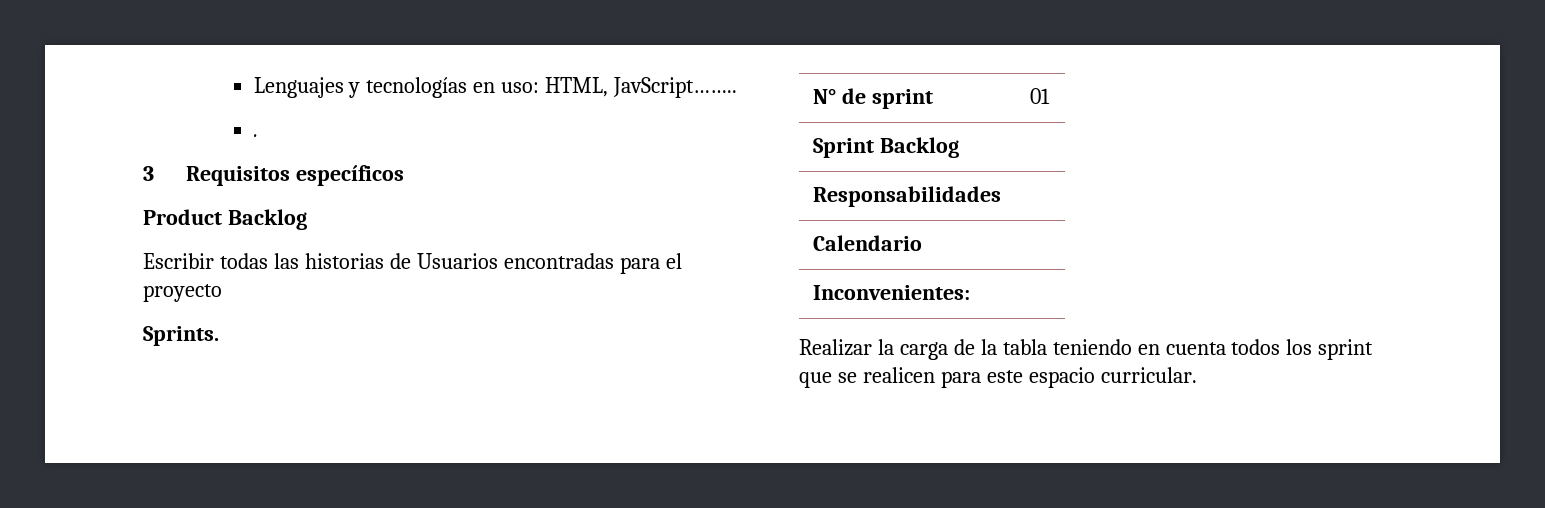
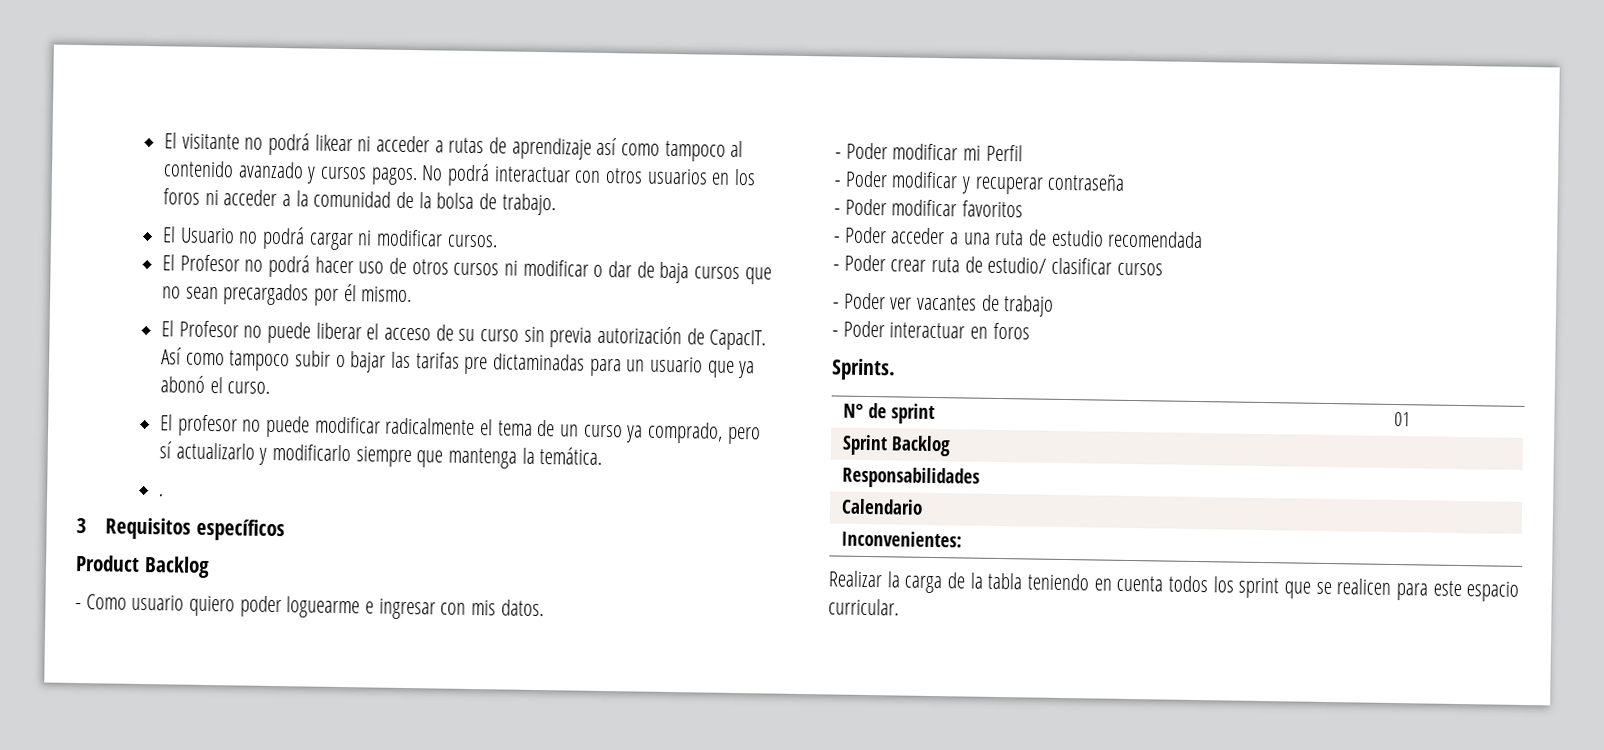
- Lenguajes y tecnologías en uso: HTML, JavScript……..
+ El visitante no podrá likear ni acceder a rutas de aprendizaje así como tampoco al contenido avanzado y cursos pagos. No podrá interactuar con otros usuarios en los foros ni acceder a la comunidad de la bolsa de trabajo.
+ El Usuario no podrá cargar ni modificar cursos.
+ El Profesor no podrá hacer uso de otros cursos ni modificar o dar de baja cursos que no sean precargados por él mismo.
+ El Profesor no puede liberar el acceso de su curso sin previa autorización de CapacIT. Así como tampoco subir o bajar las tarifas pre dictaminadas para un usuario que ya abonó el curso.
+ El profesor no puede modificar radicalmente el tema de un curso ya comprado, pero sí actualizarlo y modificarlo siempre que mantenga la temática.
- Escribir todas las historias de Usuarios encontradas para el proyecto
+ - Como usuario quiero poder loguearme e ingresar con mis datos.
+ - Poder modificar mi Perfil
+ - Poder modificar y recuperar contraseña
+ - Poder modificar favoritos
+ - Poder acceder a una ruta de estudio recomendada
+ - Poder crear ruta de estudio/ clasificar cursos
+ - Poder ver vacantes de trabajo
+ - Poder interactuar en foros

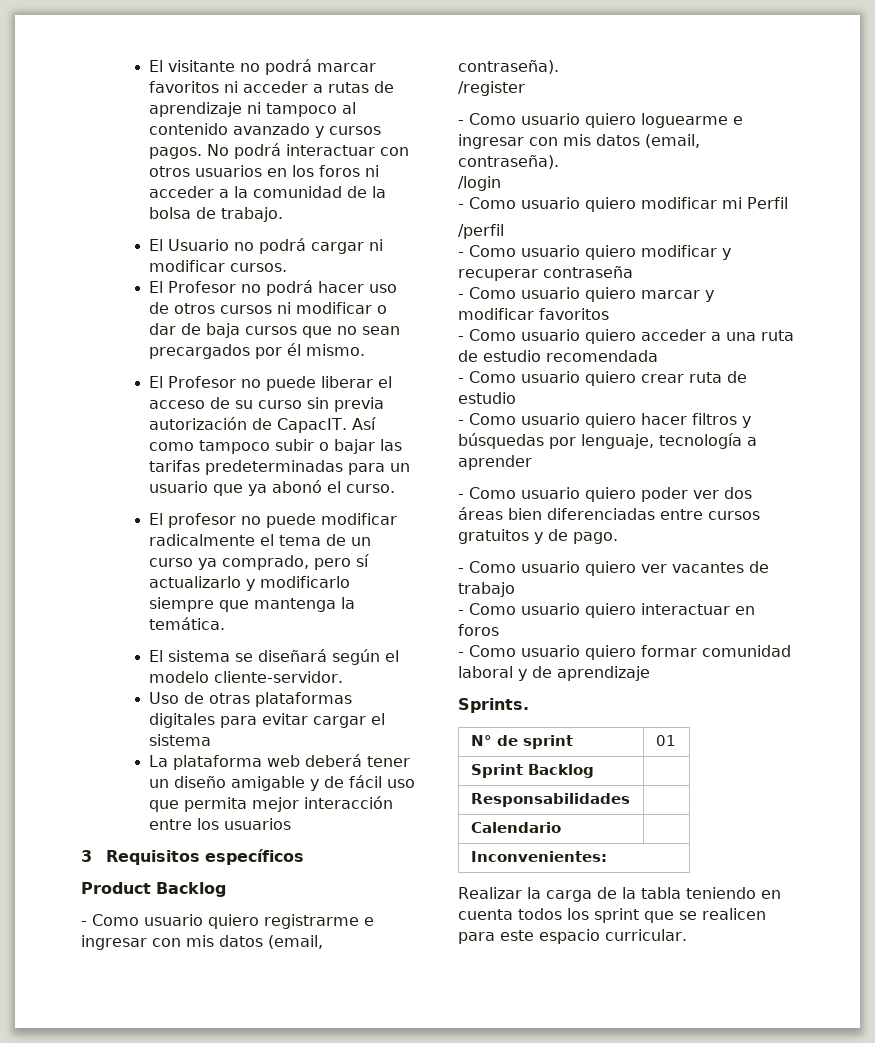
- El visitante no podrá likear ni acceder a rutas de aprendizaje así como tampoco al contenido avanzado y cursos pagos.
+ El visitante no podrá marcar favoritos ni acceder a rutas de aprendizaje ni tampoco al contenido avanzado y cursos pagos.
- Así como tampoco subir o bajar las tarifas pre dictaminadas para un usuario que ya abonó el curso.
+ Así como tampoco subir o bajar las tarifas predeterminadas para un usuario que ya abonó el curso.
- .
+ El sistema se diseñará según el modelo cliente-servidor.
+ Uso de otras plataformas digitales para evitar cargar el sistema
+ La plataforma web deberá tener un diseño amigable y de fácil uso que permita mejor interacción entre los usuarios
- - Como usuario quiero poder loguearme e ingresar con mis datos.
- - Poder modificar mi Perfil
+ - Como usuario quiero registrarme e ingresar con mis datos (email, contraseña).
+ /register
+ - Como usuario quiero loguearme e ingresar con mis datos (email, contraseña).
+ /login
+ - Como usuario quiero modificar mi Perfil
- - Poder modificar y recuperar contraseña
+ /perfil
+ - Como usuario quiero modificar y recuperar contraseña
- - Poder modificar favoritos
+ - Como usuario quiero marcar y modificar favoritos
- - Poder acceder a una ruta de estudio recomendada
+ - Como usuario quiero acceder a una ruta de estudio recomendada
- - Poder crear ruta de estudio/ clasificar cursos
- - Poder ver vacantes de trabajo
+ - Como usuario quiero crear ruta de estudio
+ - Como usuario quiero hacer filtros y búsquedas por lenguaje, tecnología a aprender
+ - Como usuario quiero poder ver dos áreas bien diferenciadas entre cursos gratuitos y de pago.
+ - Como usuario quiero ver vacantes de trabajo
- - Poder interactuar en foros
+ - Como usuario quiero interactuar en foros
+ - Como usuario quiero formar comunidad laboral y de aprendizaje

